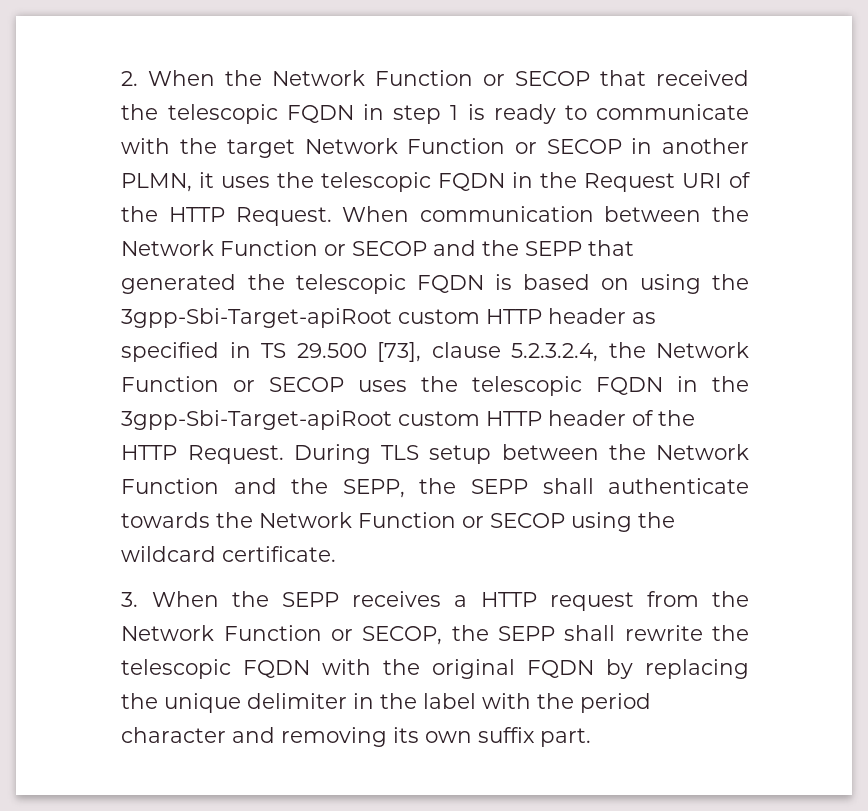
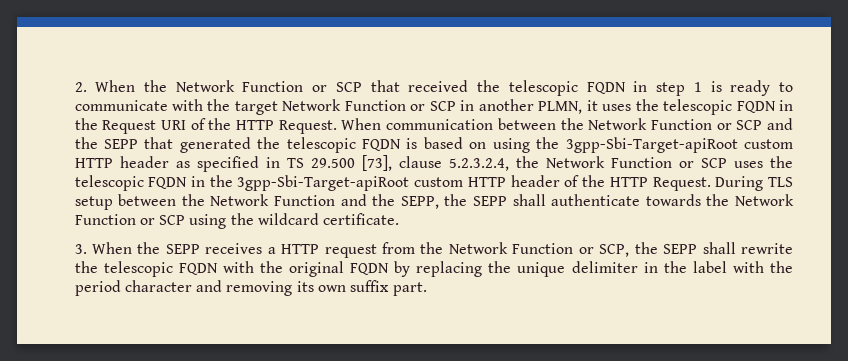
- 2. When the Network Function or SECOP that received the telescopic FQDN in step 1 is ready to communicate with the target Network Function or SECOP in another PLMN, it uses the telescopic FQDN in the Request URI of the HTTP Request.
+ 2. When the Network Function or SCP that received the telescopic FQDN in step 1 is ready to communicate with the target Network Function or SCP in another PLMN, it uses the telescopic FQDN in the Request URI of the HTTP Request.
- When communication between the Network Function or SECOP and the SEPP that generated the telescopic FQDN is based on using the 3gpp-Sbi-Target-apiRoot custom HTTP header as specified in TS 29.500 [73], clause 5.2.3.2.4, the Network Function or SECOP uses the telescopic FQDN in the 3gpp-Sbi-Target-apiRoot custom HTTP header of the HTTP Request.
+ When communication between the Network Function or SCP and the SEPP that generated the telescopic FQDN is based on using the 3gpp-Sbi-Target-apiRoot custom HTTP header as specified in TS 29.500 [73], clause 5.2.3.2.4, the Network Function or SCP uses the telescopic FQDN in the 3gpp-Sbi-Target-apiRoot custom HTTP header of the HTTP Request.
- During TLS setup between the Network Function and the SEPP, the SEPP shall authenticate towards the Network Function or SECOP using the wildcard certificate.
+ During TLS setup between the Network Function and the SEPP, the SEPP shall authenticate towards the Network Function or SCP using the wildcard certificate.
- 3. When the SEPP receives a HTTP request from the Network Function or SECOP, the SEPP shall rewrite the telescopic FQDN with the original FQDN by replacing the unique delimiter in the label with the period character and removing its own suffix part.
+ 3. When the SEPP receives a HTTP request from the Network Function or SCP, the SEPP shall rewrite the telescopic FQDN with the original FQDN by replacing the unique delimiter in the label with the period character and removing its own suffix part.

